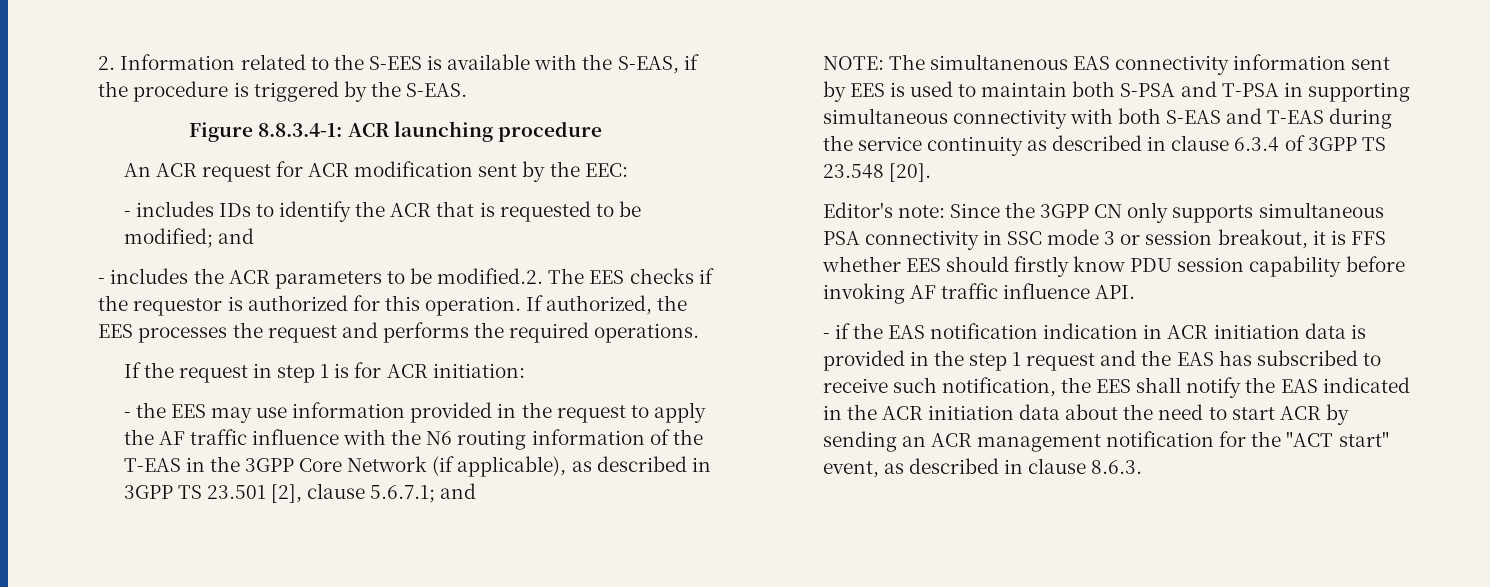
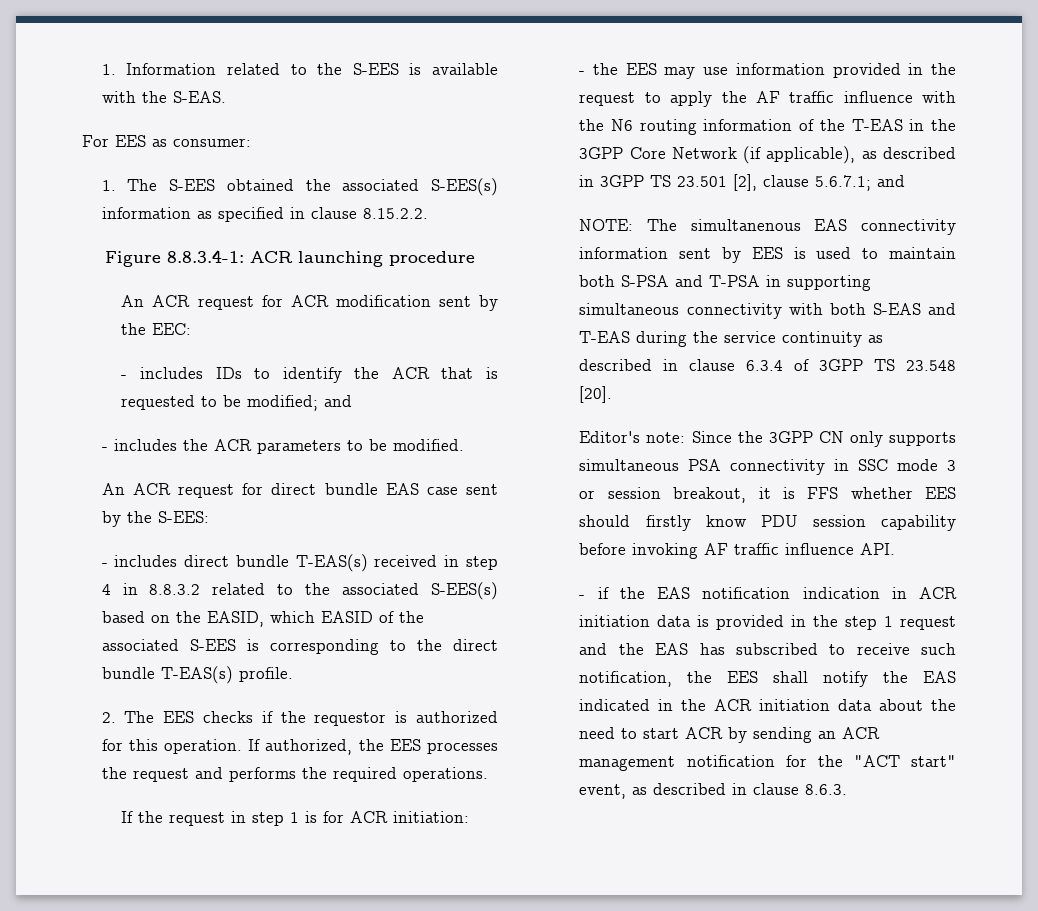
- 2. Information related to the S-EES is available with the S-EAS, if the procedure is triggered by the S-EAS.
+ 1. Information related to the S-EES is available with the S-EAS.
+ For EES as consumer:
+ 1. The S-EES obtained the associated S-EES(s) information as specified in clause 8.15.2.2.
- - includes the ACR parameters to be modified.2. The EES checks if the requestor is authorized for this operation.
+ - includes the ACR parameters to be modified.
+ An ACR request for direct bundle EAS case sent by the S-EES:
+ - includes direct bundle T-EAS(s) received in step 4 in 8.8.3.2 related to the associated S-EES(s) based on the EASID, which EASID of the associated S-EES is corresponding to the direct bundle T-EAS(s) profile.
+ 2. The EES checks if the requestor is authorized for this operation.

